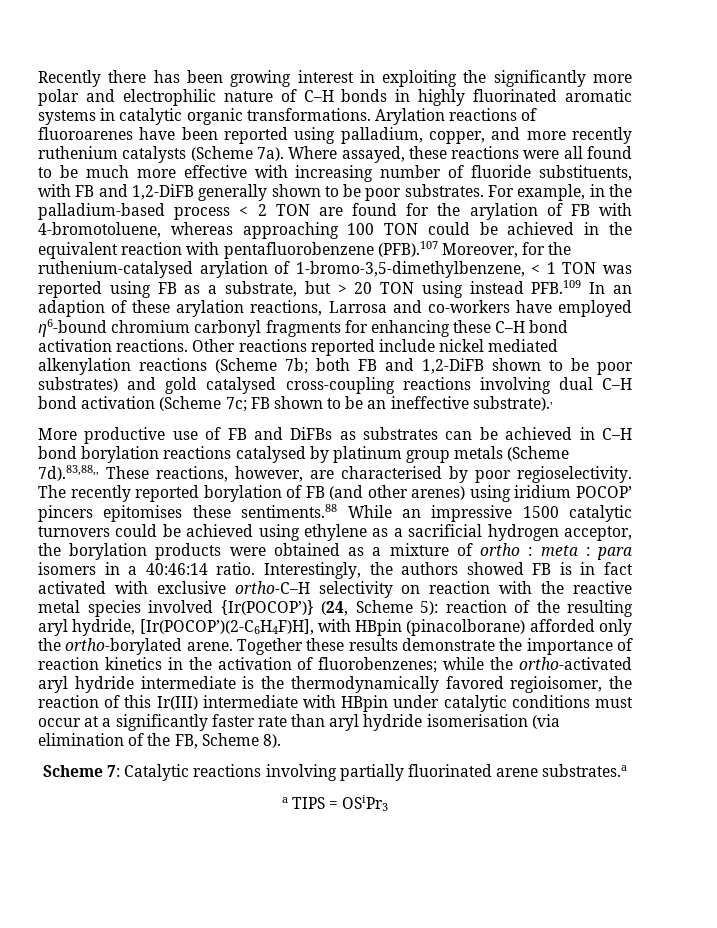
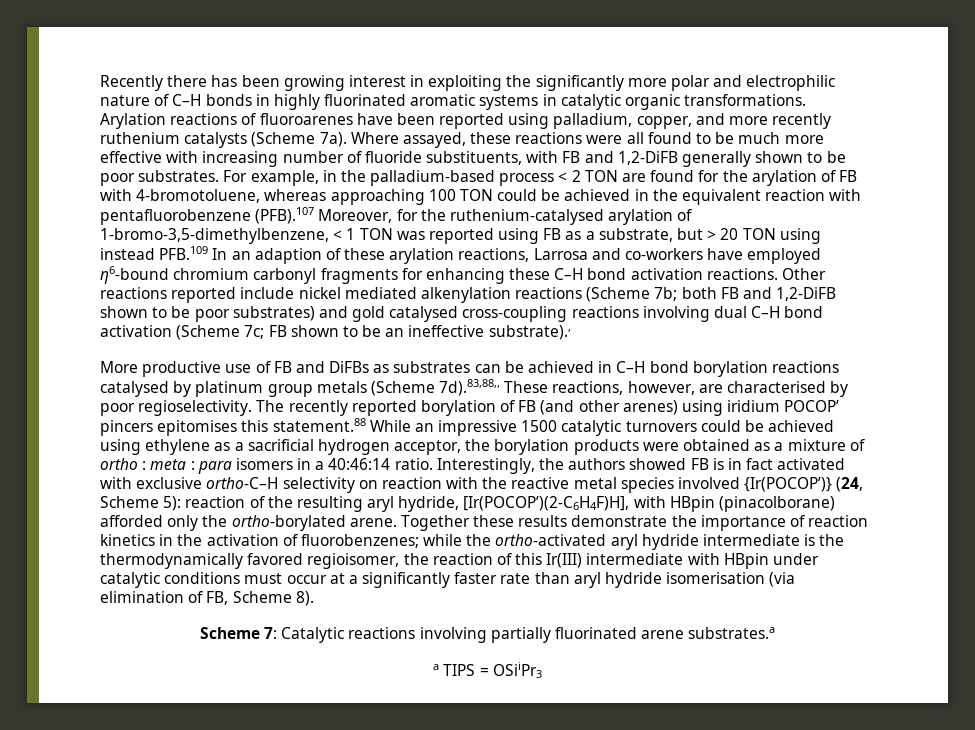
- The recently reported borylation of FB (and other arenes) using iridium POCOP’ pincers epitomises these sentiments.88 While an impressive 1500 catalytic turnovers could be achieved using ethylene as a sacrificial hydrogen acceptor, the borylation products were obtained as a mixture of ortho : meta : para isomers in a 40:46:14 ratio.
+ The recently reported borylation of FB (and other arenes) using iridium POCOP’ pincers epitomises this statement.88 While an impressive 1500 catalytic turnovers could be achieved using ethylene as a sacrificial hydrogen acceptor, the borylation products were obtained as a mixture of ortho : meta : para isomers in a 40:46:14 ratio.
- Together these results demonstrate the importance of reaction kinetics in the activation of fluorobenzenes; while the ortho-activated aryl hydride intermediate is the thermodynamically favored regioisomer, the reaction of this Ir(III) intermediate with HBpin under catalytic conditions must occur at a significantly faster rate than aryl hydride isomerisation (via elimination of the FB, Scheme 8).
+ Together these results demonstrate the importance of reaction kinetics in the activation of fluorobenzenes; while the ortho-activated aryl hydride intermediate is the thermodynamically favored regioisomer, the reaction of this Ir(III) intermediate with HBpin under catalytic conditions must occur at a significantly faster rate than aryl hydride isomerisation (via elimination of FB, Scheme 8).
- a TIPS = OSiPr3
+ a TIPS = OSiiPr3

